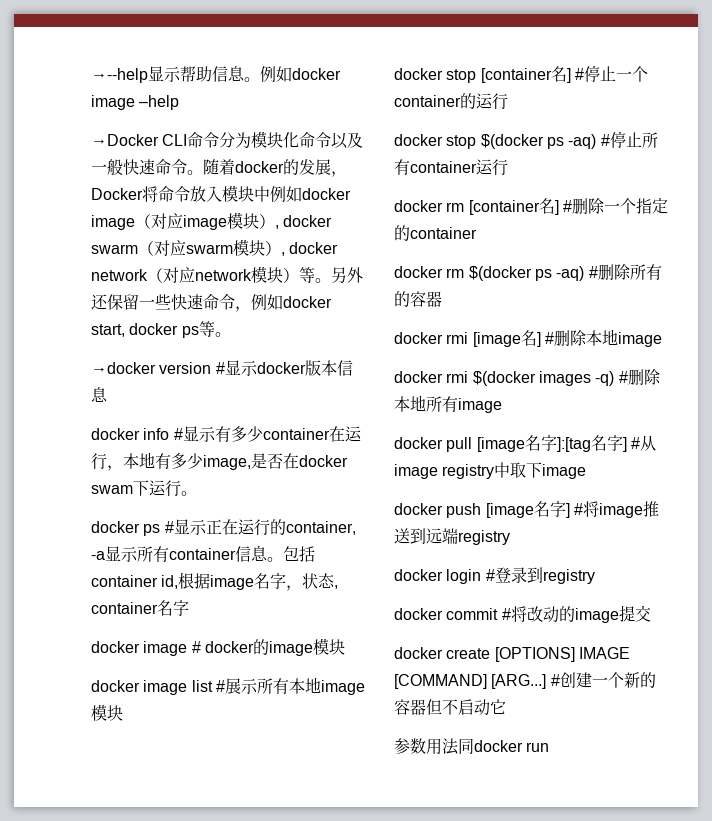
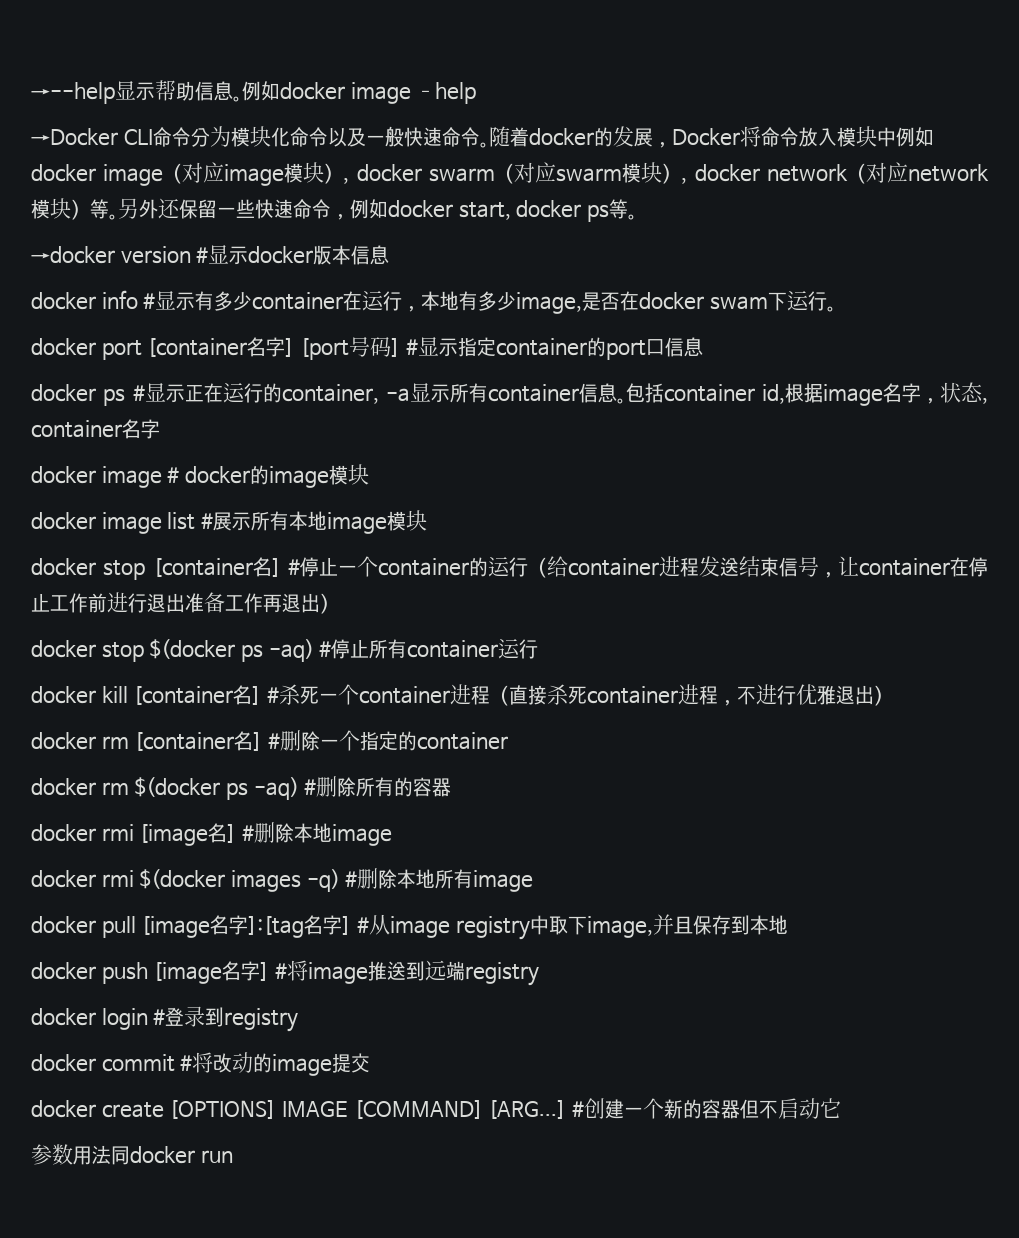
+ docker port [container名字] [port号码] #显示指定container的port口信息
- docker stop [container名] #停止一个container的运行
+ docker stop [container名] #停止一个container的运行（给container进程发送结束信号，让container在停止工作前进行退出准备工作再退出）
+ docker kill [container名] #杀死一个container进程（直接杀死container进程，不进行优雅退出）
- docker pull [image名字]:[tag名字] #从image registry中取下image
+ docker pull [image名字]:[tag名字] #从image registry中取下image,并且保存到本地

